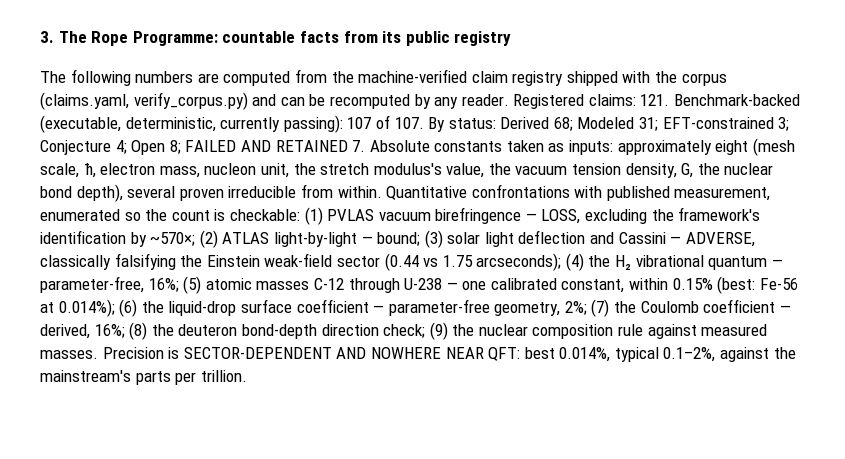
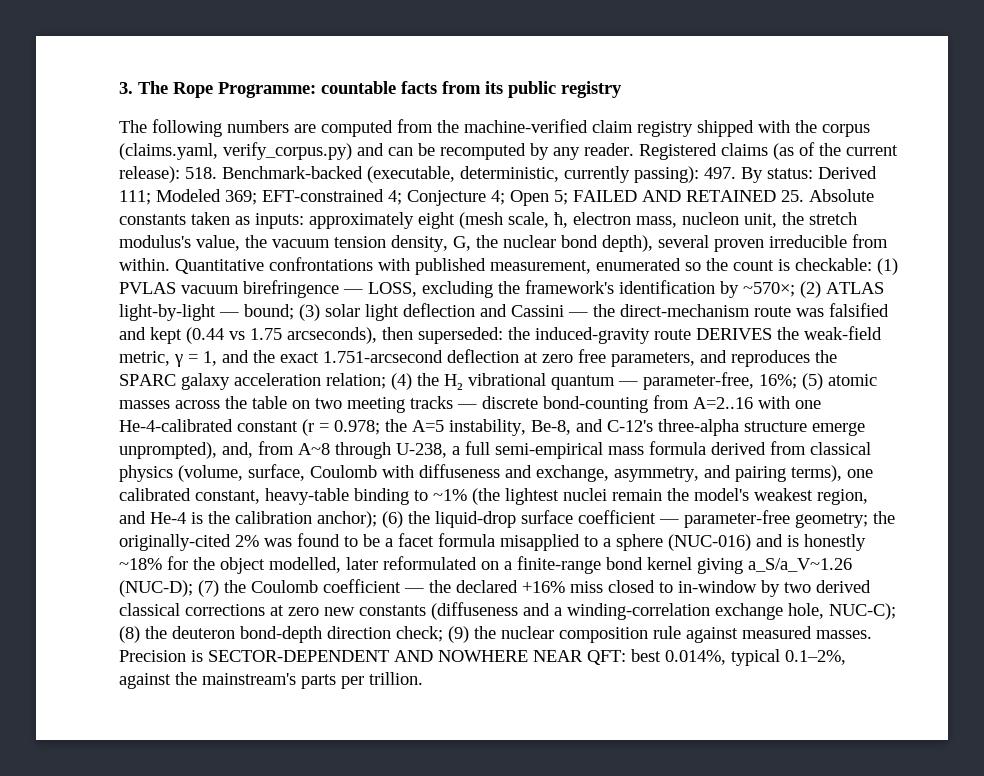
- Registered claims: 121. Benchmark-backed (executable, deterministic, currently passing): 107 of 107. By status: Derived 68; Modeled 31; EFT-constrained 3; Conjecture 4; Open 8; FAILED AND RETAINED 7. Absolute constants taken as inputs: approximately eight (mesh scale, ħ, electron mass, nucleon unit, the stretch modulus's value, the vacuum tension density, G, the nuclear bond depth), several proven irreducible from within.
+ Registered claims (as of the current release): 518. Benchmark-backed (executable, deterministic, currently passing): 497. By status: Derived 111; Modeled 369; EFT-constrained 4; Conjecture 4; Open 5; FAILED AND RETAINED 25. Absolute constants taken as inputs: approximately eight (mesh scale, ħ, electron mass, nucleon unit, the stretch modulus's value, the vacuum tension density, G, the nuclear bond depth), several proven irreducible from within.
- (3) solar light deflection and Cassini — ADVERSE, classically falsifying the Einstein weak-field sector (0.44 vs 1.75 arcseconds);
+ (3) solar light deflection and Cassini — the direct-mechanism route was falsified and kept (0.44 vs 1.75 arcseconds), then superseded: the induced-gravity route DERIVES the weak-field metric, γ = 1, and the exact 1.751-arcsecond deflection at zero free parameters, and reproduces the SPARC galaxy acceleration relation;
- (5) atomic masses C-12 through U-238 — one calibrated constant, within 0.15% (best: Fe-56 at 0.014%);
+ (5) atomic masses across the table on two meeting tracks — discrete bond-counting from A=2..16 with one He-4-calibrated constant (r = 0.978; the A=5 instability, Be-8, and C-12's three-alpha structure emerge unprompted), and, from A~8 through U-238, a full semi-empirical mass formula derived from classical physics (volume, surface, Coulomb with diffuseness and exchange, asymmetry, and pairing terms), one calibrated constant, heavy-table binding to ~1% (the lightest nuclei remain the model's weakest region, and He-4 is the calibration anchor);
- (6) the liquid-drop surface coefficient — parameter-free geometry, 2%;
+ (6) the liquid-drop surface coefficient — parameter-free geometry; the originally-cited 2% was found to be a facet formula misapplied to a sphere (NUC-016) and is honestly ~18% for the object modelled, later reformulated on a finite-range bond kernel giving a_S/a_V~1.26 (NUC-D);
- (7) the Coulomb coefficient — derived, 16%;
+ (7) the Coulomb coefficient — the declared +16% miss closed to in-window by two derived classical corrections at zero new constants (diffuseness and a winding-correlation exchange hole, NUC-C);

